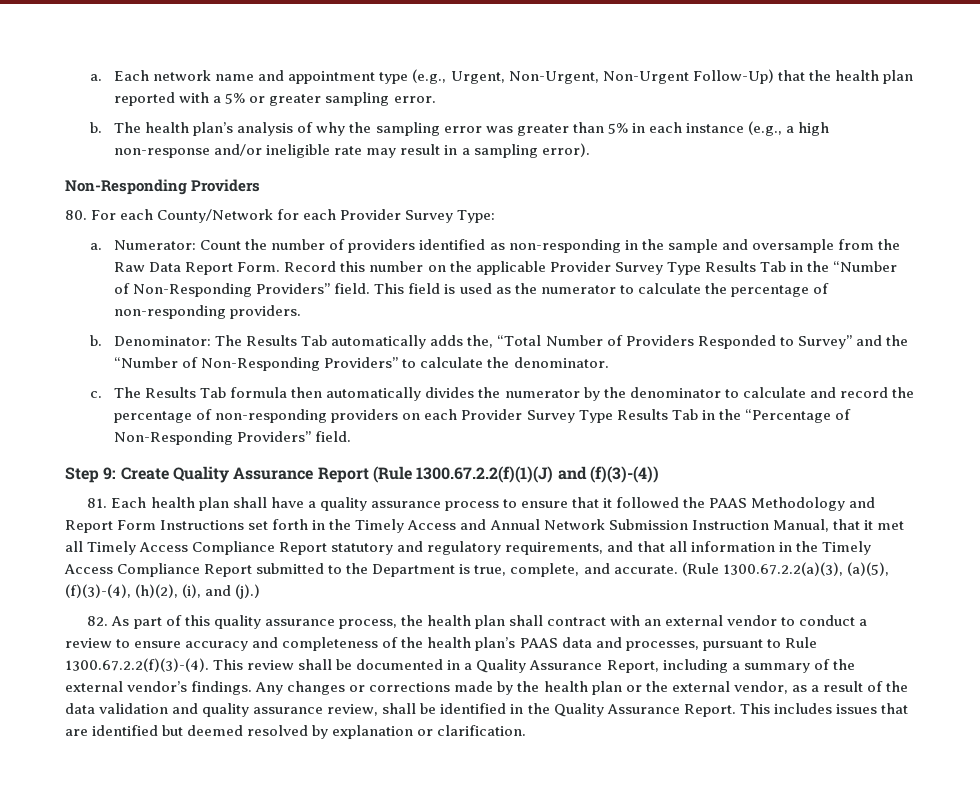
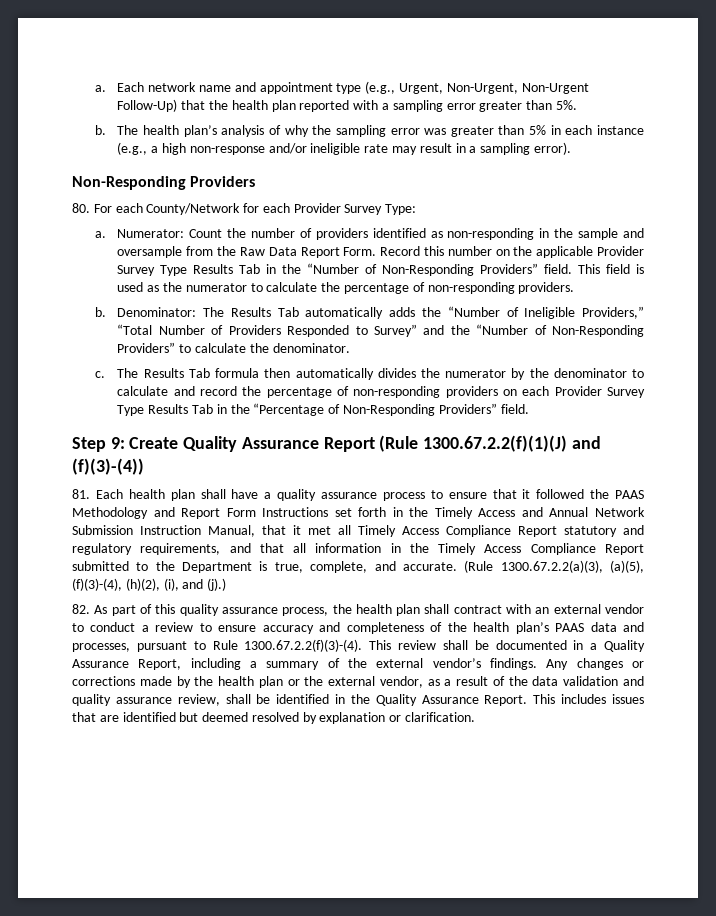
- Each network name and appointment type (e.g., Urgent, Non-Urgent, Non-Urgent Follow-Up) that the health plan reported with a 5% or greater sampling error.
+ Each network name and appointment type (e.g., Urgent, Non-Urgent, Non-Urgent Follow-Up) that the health plan reported with a sampling error greater than 5%.
- Denominator: The Results Tab automatically adds the, “Total Number of Providers Responded to Survey” and the “Number of Non-Responding Providers” to calculate the denominator.
+ Denominator: The Results Tab automatically adds the “Number of Ineligible Providers,” “Total Number of Providers Responded to Survey” and the “Number of Non-Responding Providers” to calculate the denominator.

